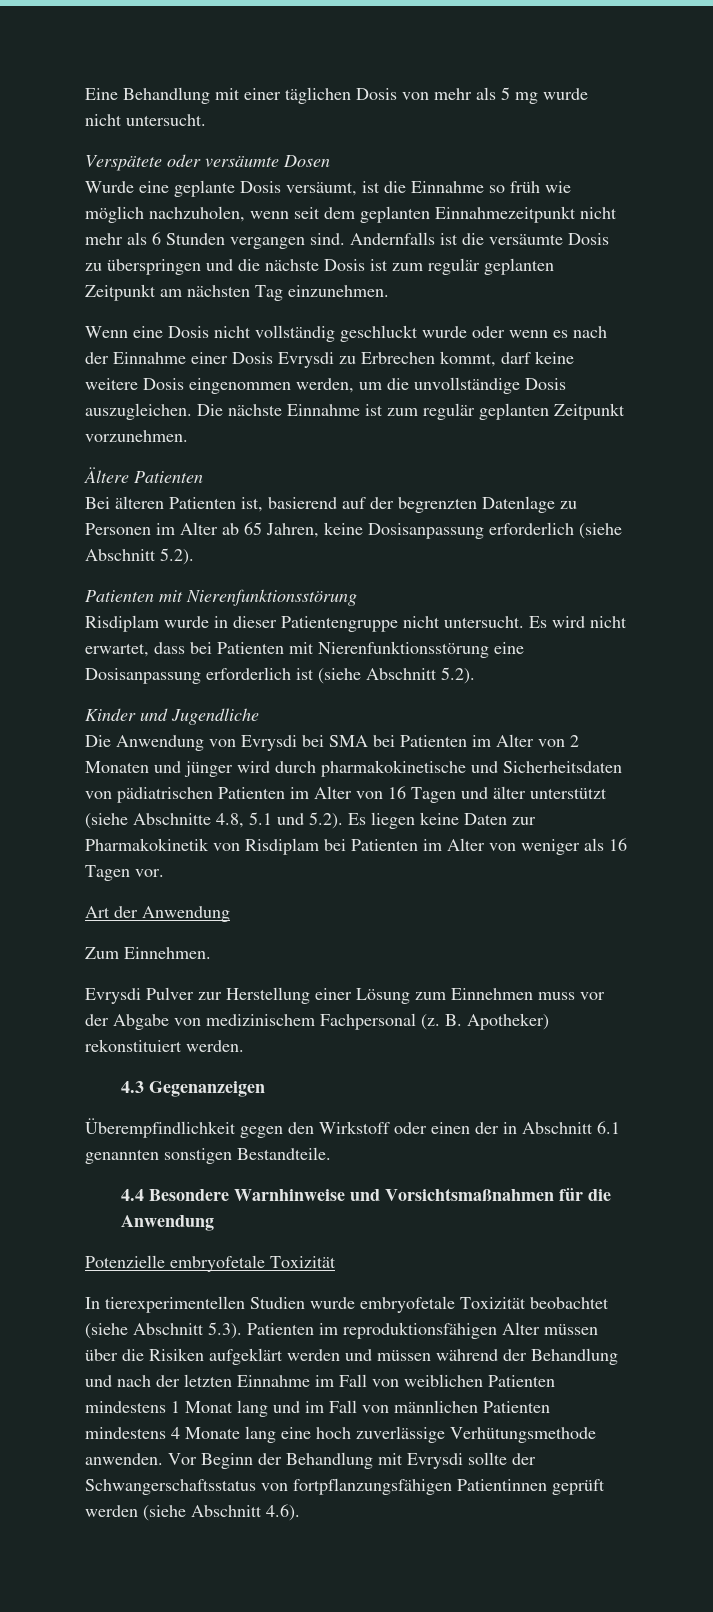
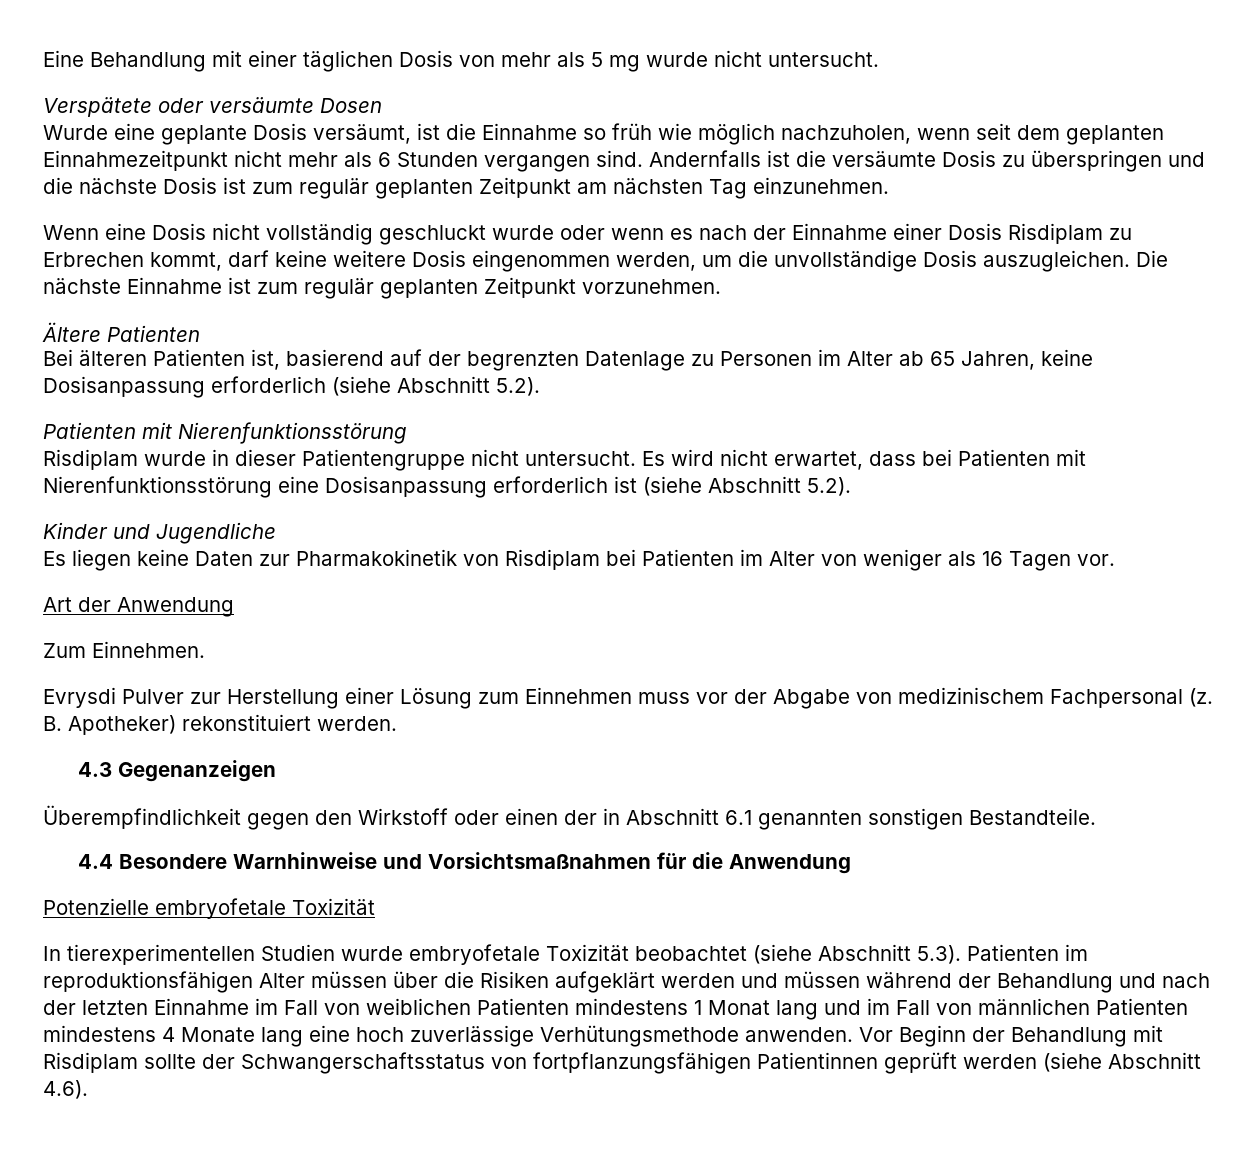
- Wenn eine Dosis nicht vollständig geschluckt wurde oder wenn es nach der Einnahme einer Dosis Evrysdi zu Erbrechen kommt, darf keine weitere Dosis eingenommen werden, um die unvollständige Dosis auszugleichen.
+ Wenn eine Dosis nicht vollständig geschluckt wurde oder wenn es nach der Einnahme einer Dosis Risdiplam zu Erbrechen kommt, darf keine weitere Dosis eingenommen werden, um die unvollständige Dosis auszugleichen.
- Die Anwendung von Evrysdi bei SMA bei Patienten im Alter von 2 Monaten und jünger wird durch pharmakokinetische und Sicherheitsdaten von pädiatrischen Patienten im Alter von 16 Tagen und älter unterstützt (siehe Abschnitte 4.8, 5.1 und 5.2). Es liegen keine Daten zur Pharmakokinetik von Risdiplam bei Patienten im Alter von weniger als 16 Tagen vor.
+ Es liegen keine Daten zur Pharmakokinetik von Risdiplam bei Patienten im Alter von weniger als 16 Tagen vor.
- Vor Beginn der Behandlung mit Evrysdi sollte der Schwangerschaftsstatus von fortpflanzungsfähigen Patientinnen geprüft werden (siehe Abschnitt 4.6).
+ Vor Beginn der Behandlung mit Risdiplam sollte der Schwangerschaftsstatus von fortpflanzungsfähigen Patientinnen geprüft werden (siehe Abschnitt 4.6).

